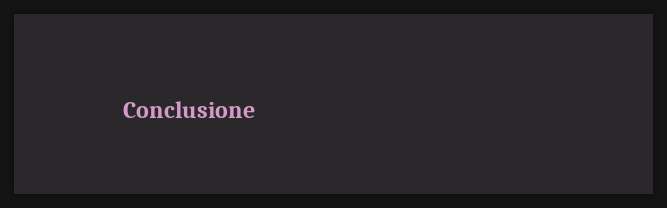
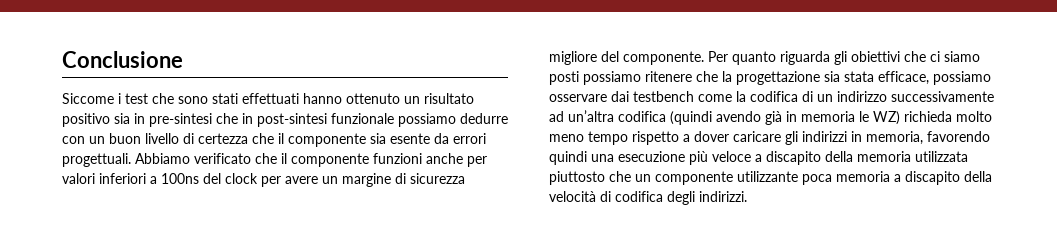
+ Siccome i test che sono stati effettuati hanno ottenuto un risultato positivo sia in pre-sintesi che in post-sintesi funzionale possiamo dedurre con un buon livello di certezza che il componente sia esente da errori progettuali. Abbiamo verificato che il componente funzioni anche per valori inferiori a 100ns del clock per avere un margine di sicurezza migliore del componente. Per quanto riguarda gli obiettivi che ci siamo posti possiamo ritenere che la progettazione sia stata efficace, possiamo osservare dai testbench come la codifica di un indirizzo successivamente ad un’altra codifica (quindi avendo già in memoria le WZ) richieda molto meno tempo rispetto a dover caricare gli indirizzi in memoria, favorendo quindi una esecuzione più veloce a discapito della memoria utilizzata piuttosto che un componente utilizzante poca memoria a discapito della velocità di codifica degli indirizzi.

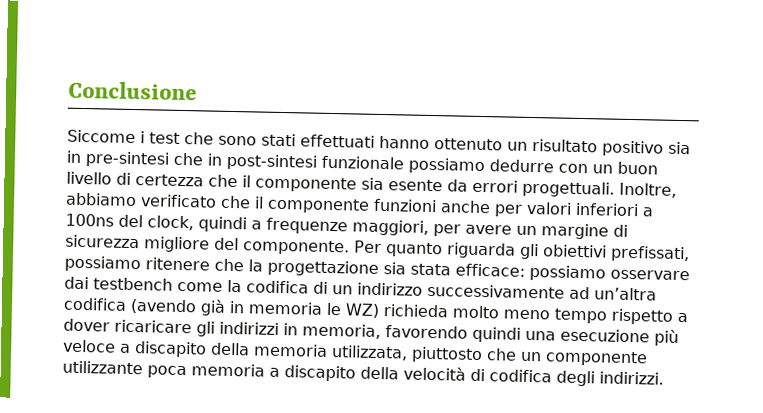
- Abbiamo verificato che il componente funzioni anche per valori inferiori a 100ns del clock per avere un margine di sicurezza migliore del componente.
+ Inoltre, abbiamo verificato che il componente funzioni anche per valori inferiori a 100ns del clock, quindi a frequenze maggiori, per avere un margine di sicurezza migliore del componente.
- Per quanto riguarda gli obiettivi che ci siamo posti possiamo ritenere che la progettazione sia stata efficace, possiamo osservare dai testbench come la codifica di un indirizzo successivamente ad un’altra codifica (quindi avendo già in memoria le WZ) richieda molto meno tempo rispetto a dover caricare gli indirizzi in memoria, favorendo quindi una esecuzione più veloce a discapito della memoria utilizzata piuttosto che un componente utilizzante poca memoria a discapito della velocità di codifica degli indirizzi.
+ Per quanto riguarda gli obiettivi prefissati, possiamo ritenere che la progettazione sia stata efficace: possiamo osservare dai testbench come la codifica di un indirizzo successivamente ad un’altra codifica (avendo già in memoria le WZ) richieda molto meno tempo rispetto a dover ricaricare gli indirizzi in memoria, favorendo quindi una esecuzione più veloce a discapito della memoria utilizzata, piuttosto che un componente utilizzante poca memoria a discapito della velocità di codifica degli indirizzi.

